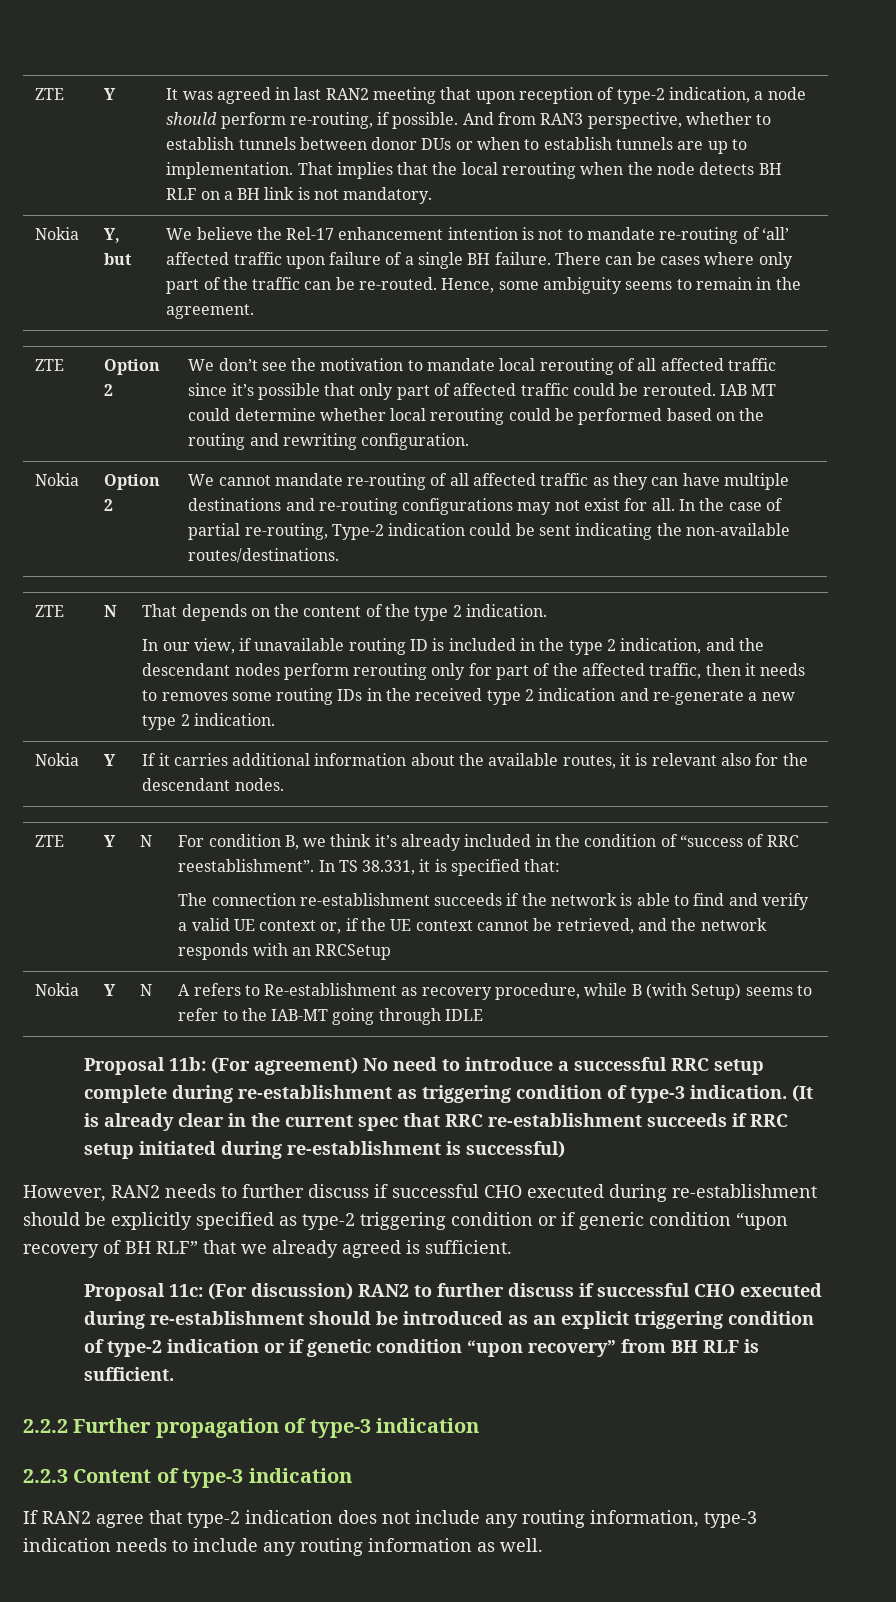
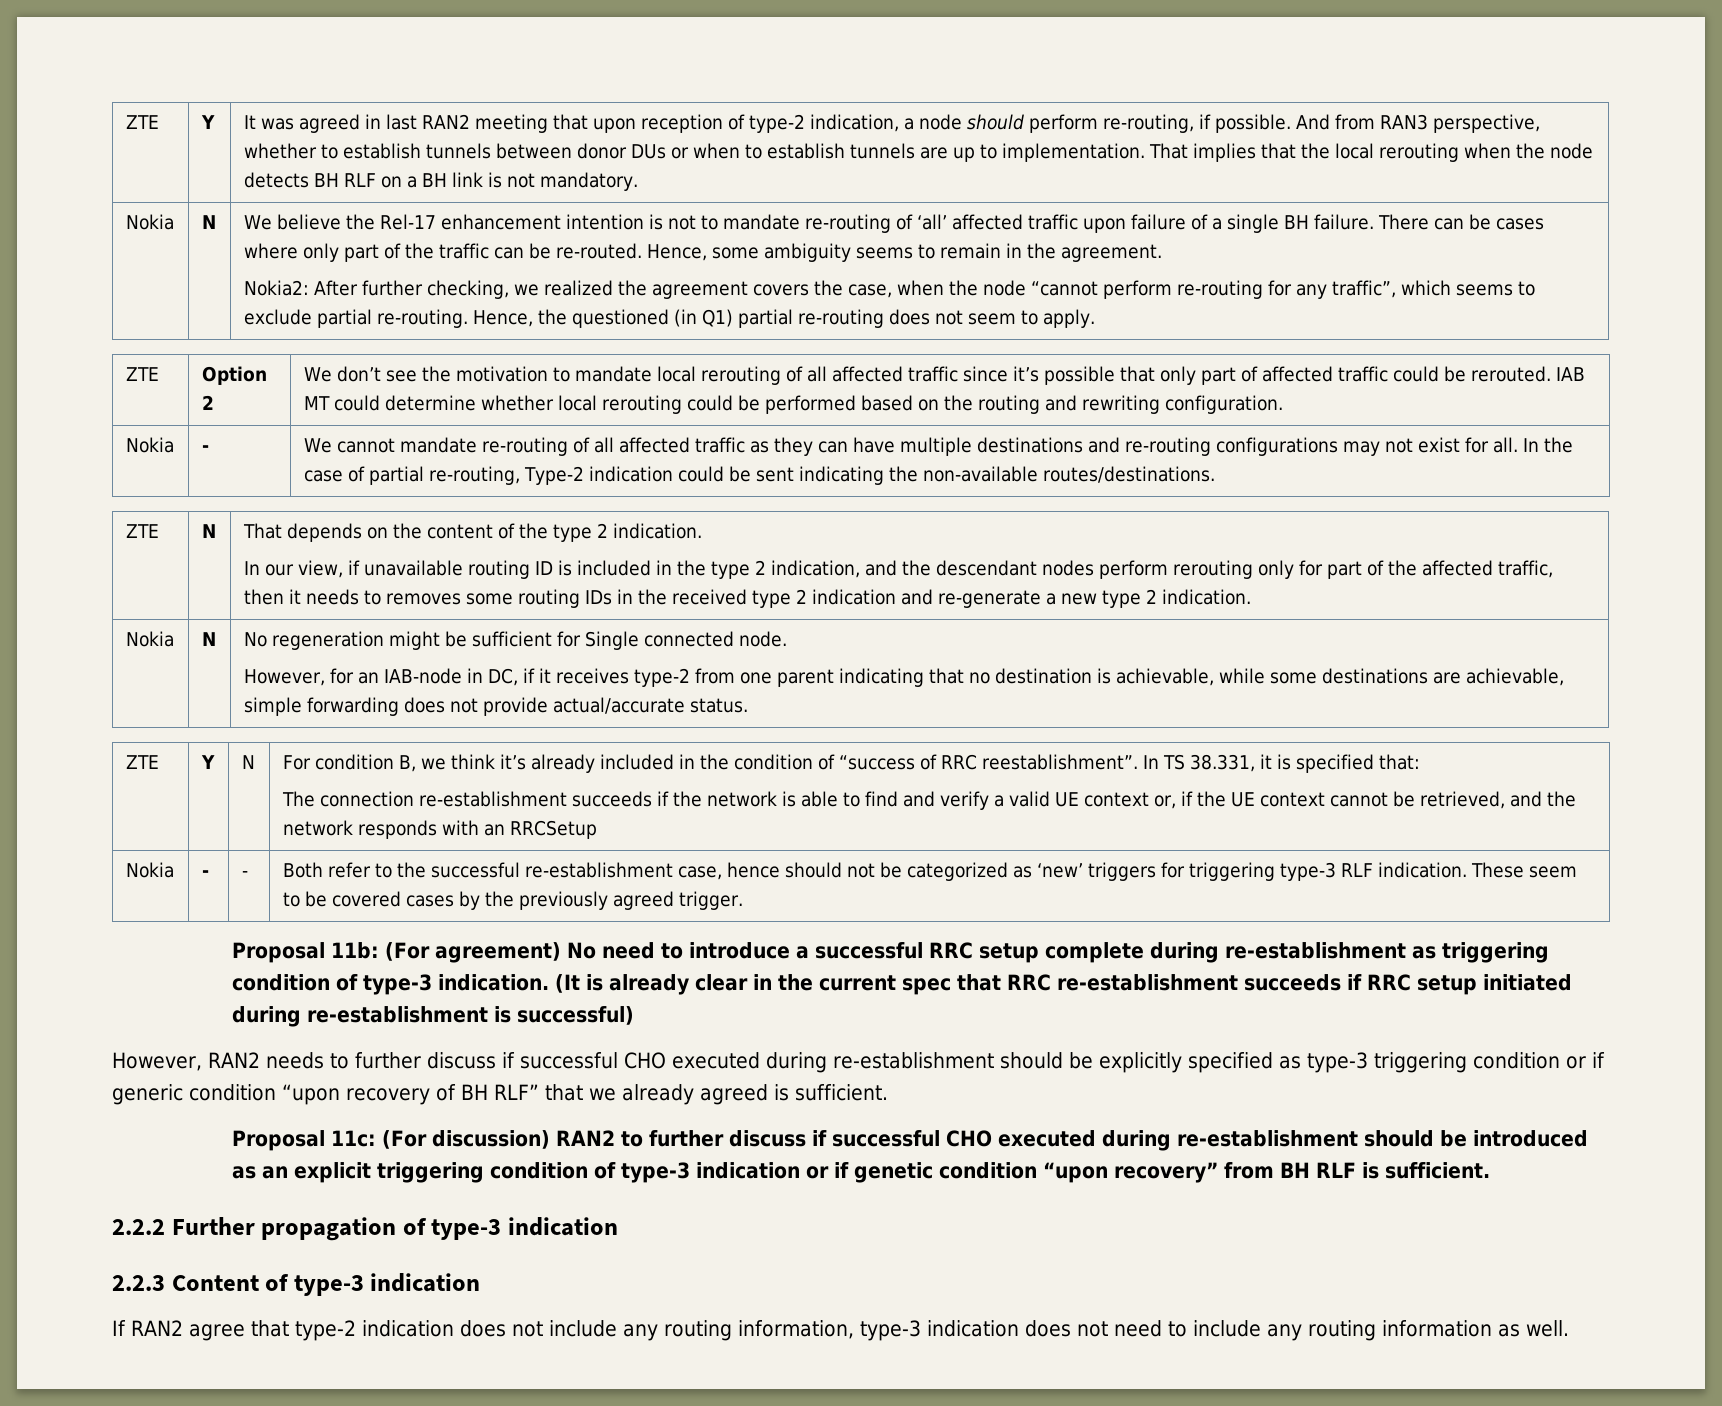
  That implies that the local rerouting when the node detects BH RLF on a BH link is not mandatory.
- Nokia | Y, but
+ Nokia | N
+ Nokia2: After further checking, we realized the agreement covers the case, when the node “cannot perform re-routing for any traffic”, which seems to exclude partial re-routing. Hence, the questioned (in Q1) partial re-routing does not seem to apply.
- Nokia | Option 2 | We cannot mandate re-routing of all affected traffic as they can have multiple destinations and re-routing configurations may not exist for all. In the case of partial re-routing, Type-2 indication could be sent indicating the non-available routes/destinations.
+ Nokia | - | We cannot mandate re-routing of all affected traffic as they can have multiple destinations and re-routing configurations may not exist for all. In the case of partial re-routing, Type-2 indication could be sent indicating the non-available routes/destinations.
- Y | If it carries additional information about the available routes, it is relevant also for the descendant nodes.
+ N | No regeneration might be sufficient for Single connected node.
+ However, for an IAB-node in DC, if it receives type-2 from one parent indicating that no destination is achievable, while some destinations are achievable, simple forwarding does not provide actual/accurate status.
- Nokia | Y | N | A refers to Re-establishment as recovery procedure, while B (with Setup) seems to refer to the IAB-MT going through IDLE
+ Nokia | - | - | Both refer to the successful re-establishment case, hence should not be categorized as ‘new’ triggers for triggering type-3 RLF indication. These seem to be covered cases by the previously agreed trigger.
- However, RAN2 needs to further discuss if successful CHO executed during re-establishment should be explicitly specified as type-2 triggering condition or if generic condition “upon recovery of BH RLF” that we already agreed is sufficient.
+ However, RAN2 needs to further discuss if successful CHO executed during re-establishment should be explicitly specified as type-3 triggering condition or if generic condition “upon recovery of BH RLF” that we already agreed is sufficient.
- Proposal 11c: (For discussion) RAN2 to further discuss if successful CHO executed during re-establishment should be introduced as an explicit triggering condition of type-2 indication or if genetic condition “upon recovery” from BH RLF is sufficient.
+ Proposal 11c: (For discussion) RAN2 to further discuss if successful CHO executed during re-establishment should be introduced as an explicit triggering condition of type-3 indication or if genetic condition “upon recovery” from BH RLF is sufficient.
- If RAN2 agree that type-2 indication does not include any routing information, type-3 indication needs to include any routing information as well.
+ If RAN2 agree that type-2 indication does not include any routing information, type-3 indication does not need to include any routing information as well.

